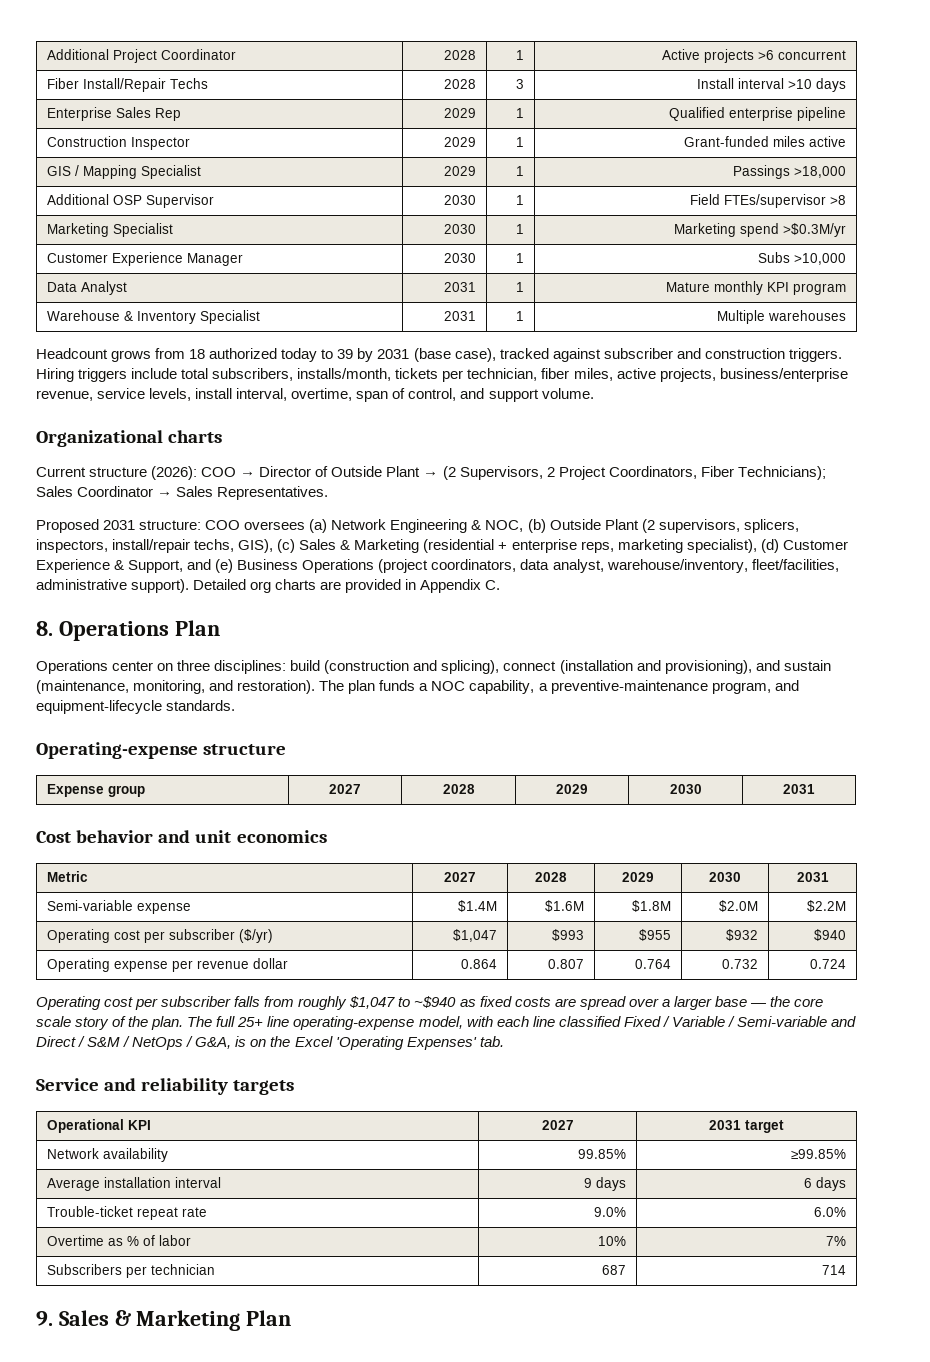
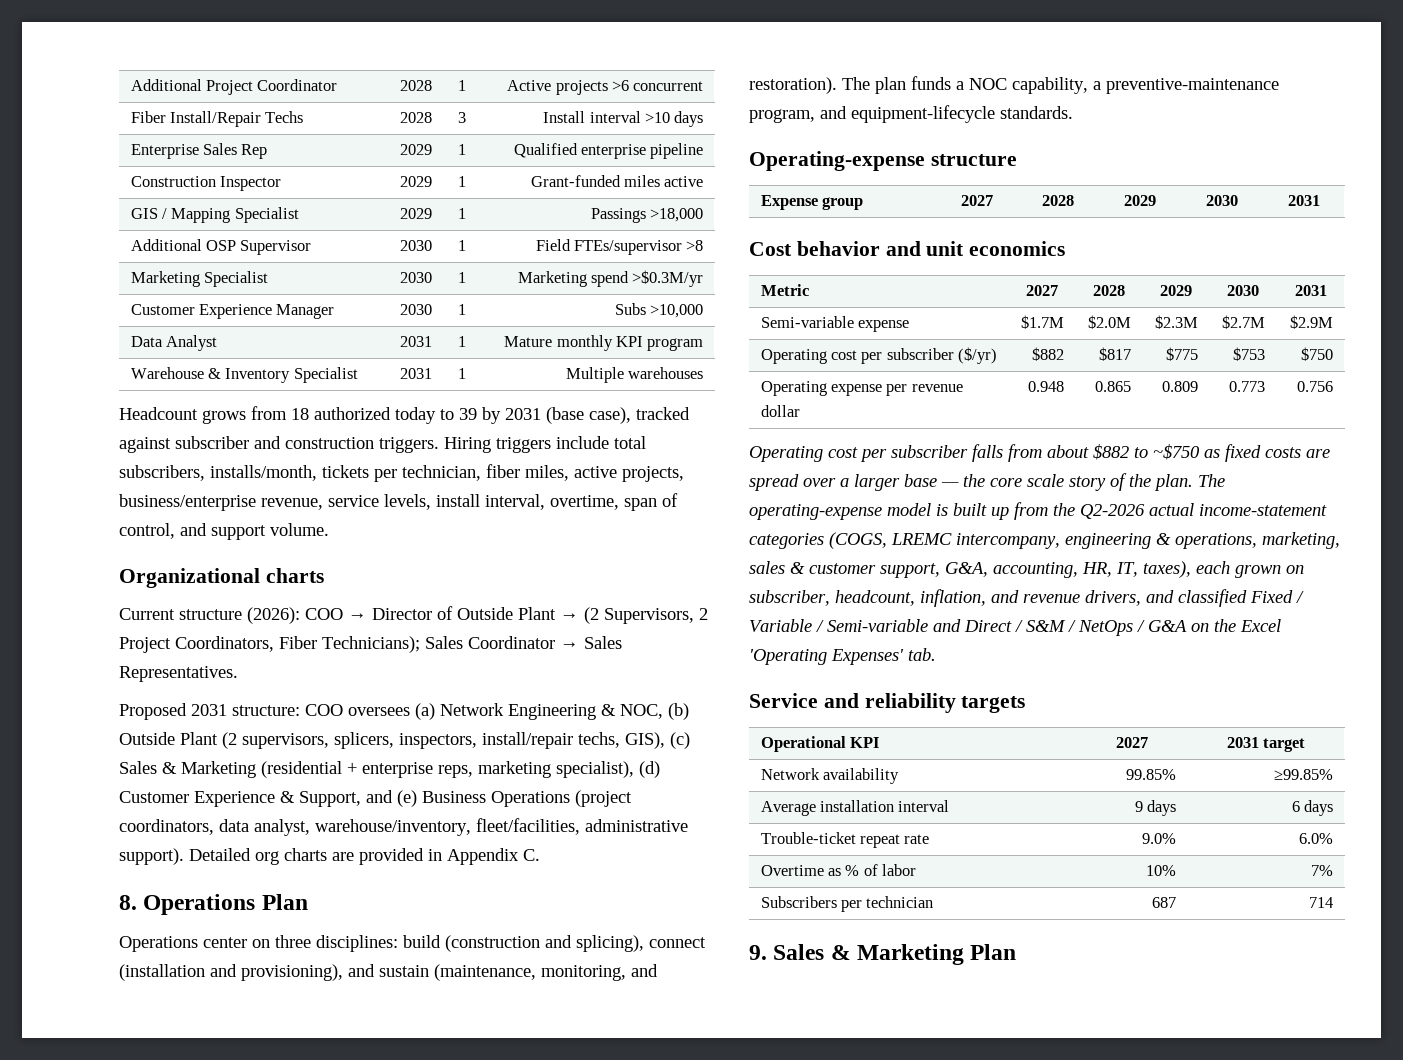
- Semi-variable expense | $1.4M | $1.6M | $1.8M | $2.0M | $2.2M
+ Semi-variable expense | $1.7M | $2.0M | $2.3M | $2.7M | $2.9M
- Operating cost per subscriber ($/yr) | $1,047 | $993 | $955 | $932 | $940
+ Operating cost per subscriber ($/yr) | $882 | $817 | $775 | $753 | $750
- Operating expense per revenue dollar | 0.864 | 0.807 | 0.764 | 0.732 | 0.724
+ Operating expense per revenue dollar | 0.948 | 0.865 | 0.809 | 0.773 | 0.756
- Operating cost per subscriber falls from roughly $1,047 to ~$940 as fixed costs are spread over a larger base — the core scale story of the plan.
+ Operating cost per subscriber falls from about $882 to ~$750 as fixed costs are spread over a larger base — the core scale story of the plan.
- The full 25+ line operating-expense model, with each line classified Fixed / Variable / Semi-variable and Direct / S&M / NetOps / G&A, is on the Excel 'Operating Expenses' tab.
+ The operating-expense model is built up from the Q2-2026 actual income-statement categories (COGS, LREMC intercompany, engineering & operations, marketing, sales & customer support, G&A, accounting, HR, IT, taxes), each grown on subscriber, headcount, inflation, and revenue drivers, and classified Fixed / Variable / Semi-variable and Direct / S&M / NetOps / G&A on the Excel 'Operating Expenses' tab.

